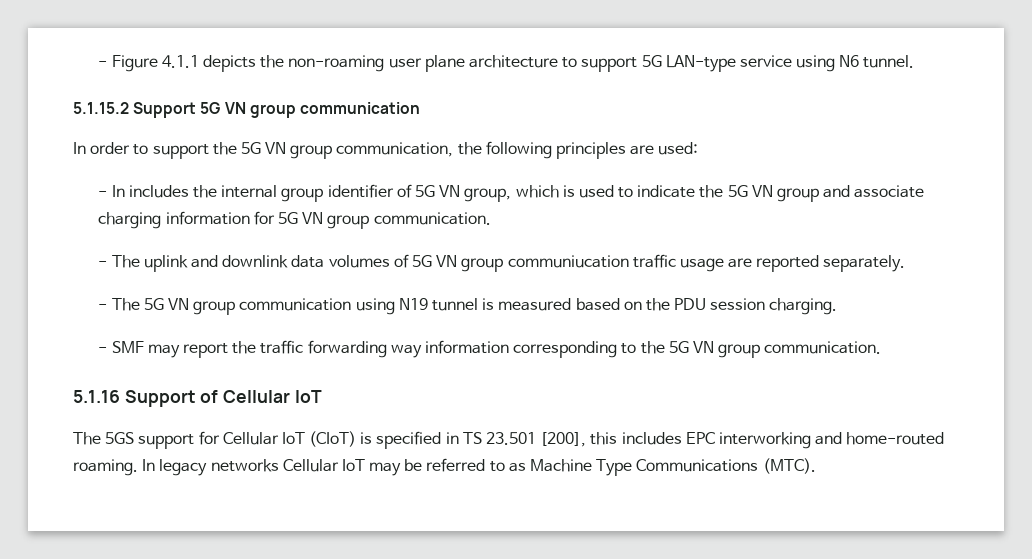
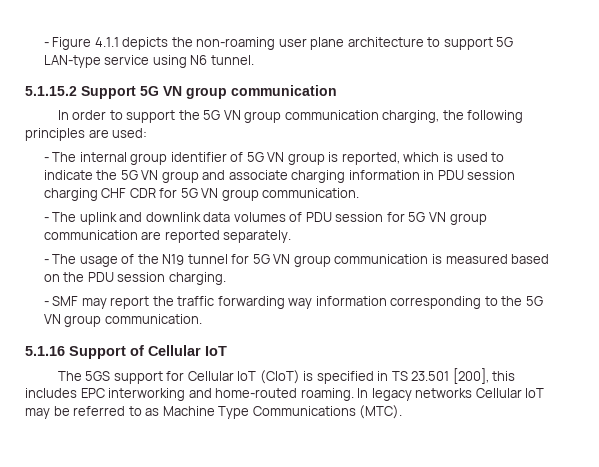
- In order to support the 5G VN group communication, the following principles are used:
+ In order to support the 5G VN group communication charging, the following principles are used:
- - In includes the internal group identifier of 5G VN group, which is used to indicate the 5G VN group and associate charging information for 5G VN group communication.
+ - The internal group identifier of 5G VN group is reported, which is used to indicate the 5G VN group and associate charging information in PDU session charging CHF CDR for 5G VN group communication.
- - The uplink and downlink data volumes of 5G VN group communiucation traffic usage are reported separately.
+ - The uplink and downlink data volumes of PDU session for 5G VN group communication are reported separately.
- - The 5G VN group communication using N19 tunnel is measured based on the PDU session charging.
+ - The usage of the N19 tunnel for 5G VN group communication is measured based on the PDU session charging.

